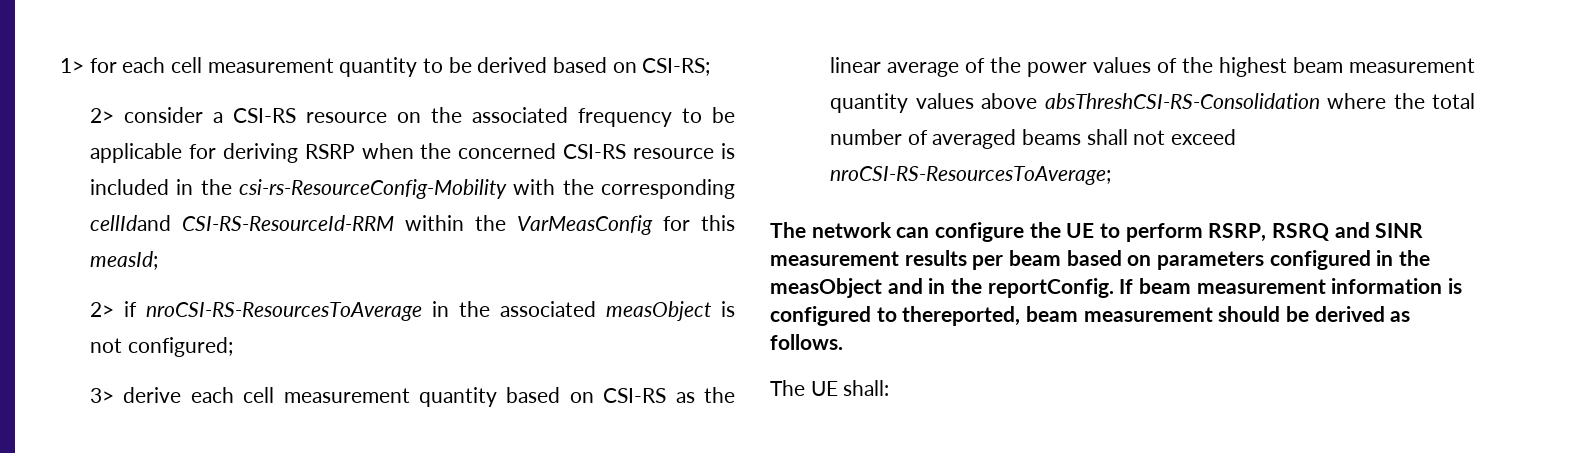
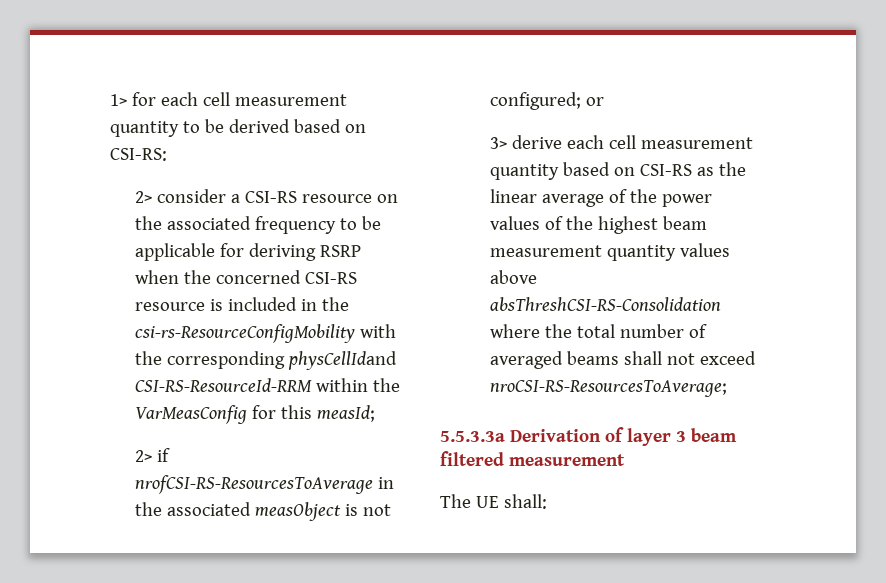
- 1> for each cell measurement quantity to be derived based on CSI-RS;
+ 1> for each cell measurement quantity to be derived based on CSI-RS:
- 2> consider a CSI-RS resource on the associated frequency to be applicable for deriving RSRP when the concerned CSI-RS resource is included in the csi-rs-ResourceConfig-Mobility with the corresponding cellIdand CSI-RS-ResourceId-RRM within the VarMeasConfig for this measId;
+ 2> consider a CSI-RS resource on the associated frequency to be applicable for deriving RSRP when the concerned CSI-RS resource is included in the csi-rs-ResourceConfigMobility with the corresponding physCellIdand CSI-RS-ResourceId-RRM within the VarMeasConfig for this measId;
- 2> if nroCSI-RS-ResourcesToAverage in the associated measObject is not configured;
+ 2> if nrofCSI-RS-ResourcesToAverage in the associated measObject is not configured; or
- The network can configure the UE to perform RSRP, RSRQ and SINR measurement results per beam based on parameters configured in the measObject and in the reportConfig. If beam measurement information is configured to thereported, beam measurement should be derived as follows.
+ 5.5.3.3a Derivation of layer 3 beam filtered measurement

